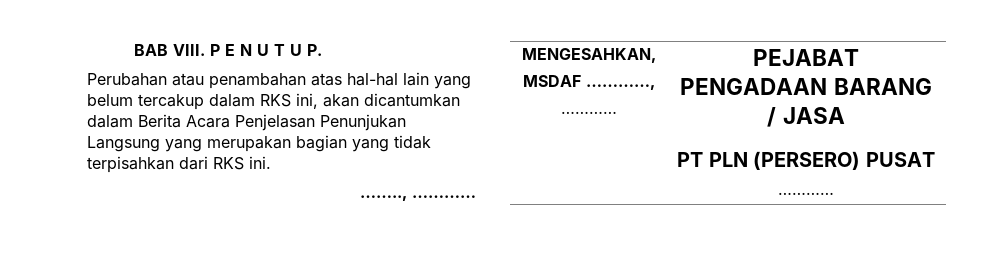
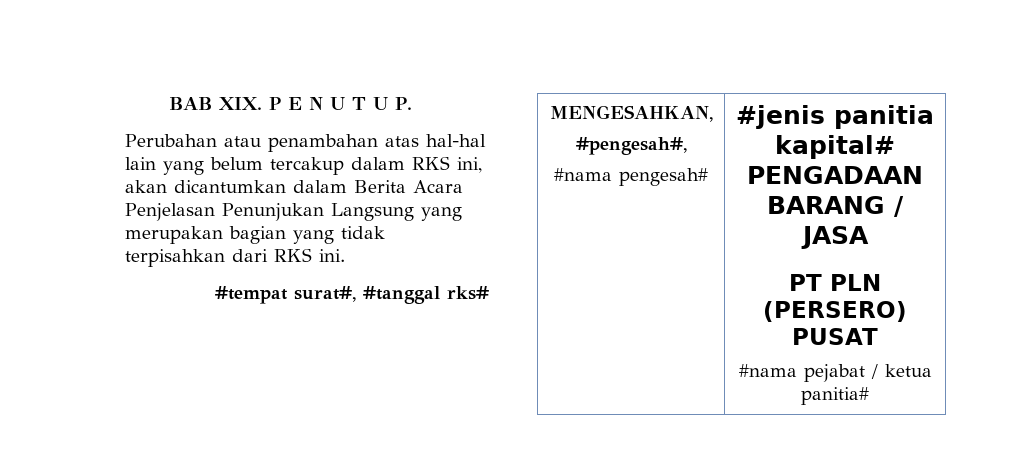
- BAB VIII. P E N U T U P.
+ BAB XIX. P E N U T U P.
- …….., …………
+ #tempat surat#, #tanggal rks#
  MENGESAHKAN,
- MSDAF …………,
- ………… | PEJABAT PENGADAAN BARANG / JASA
+ #pengesah#,
+ #nama pengesah# | #jenis panitia kapital# PENGADAAN BARANG / JASA
  PT PLN (PERSERO) PUSAT
- …………
+ #nama pejabat / ketua panitia#

